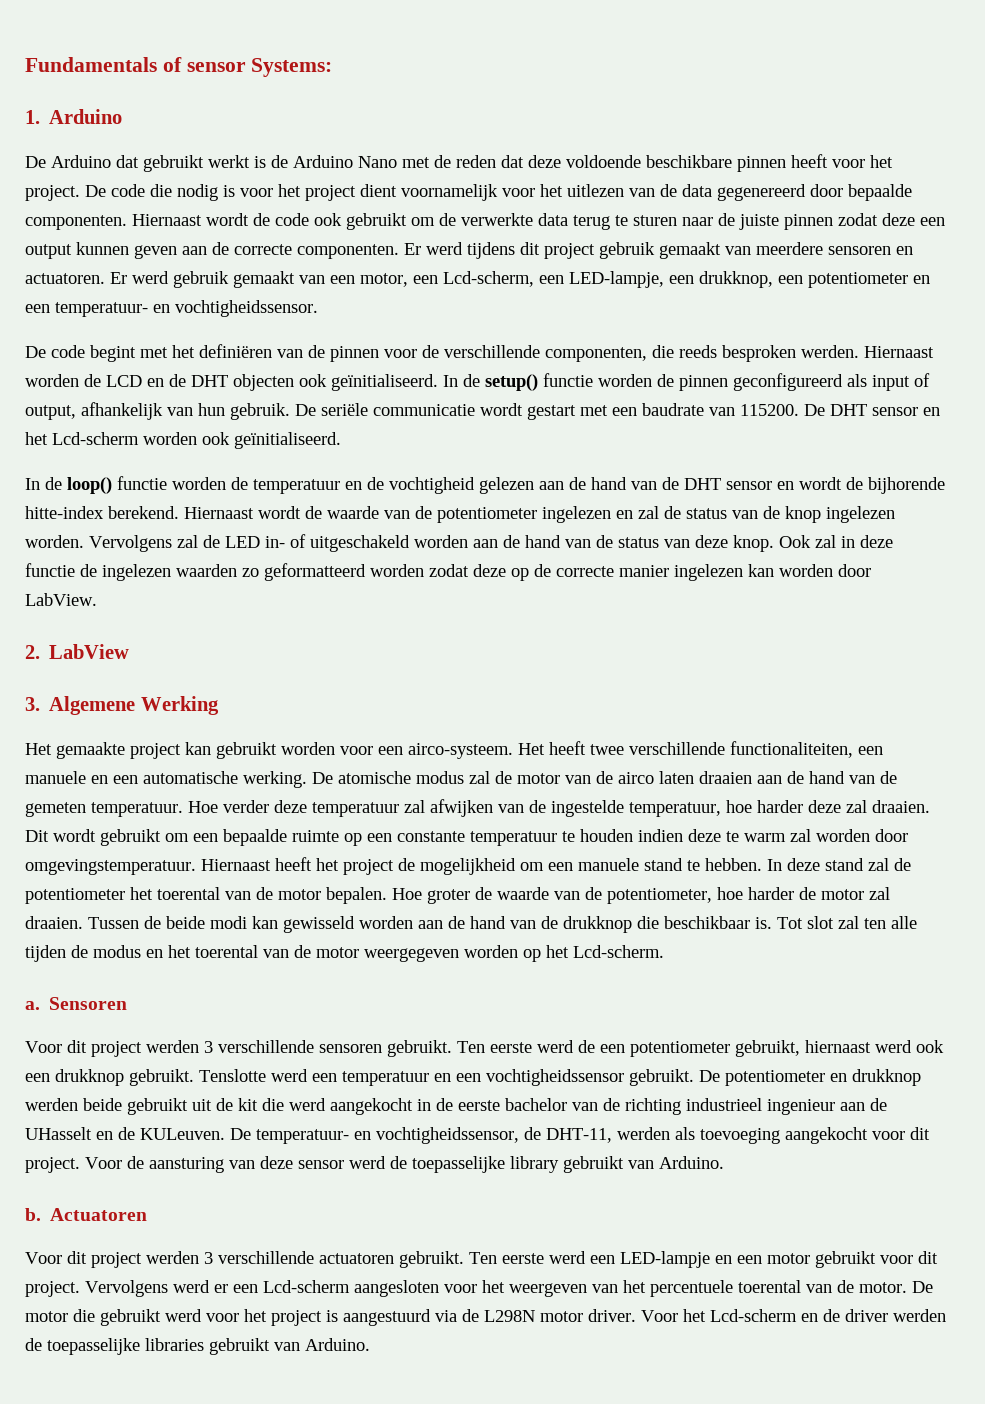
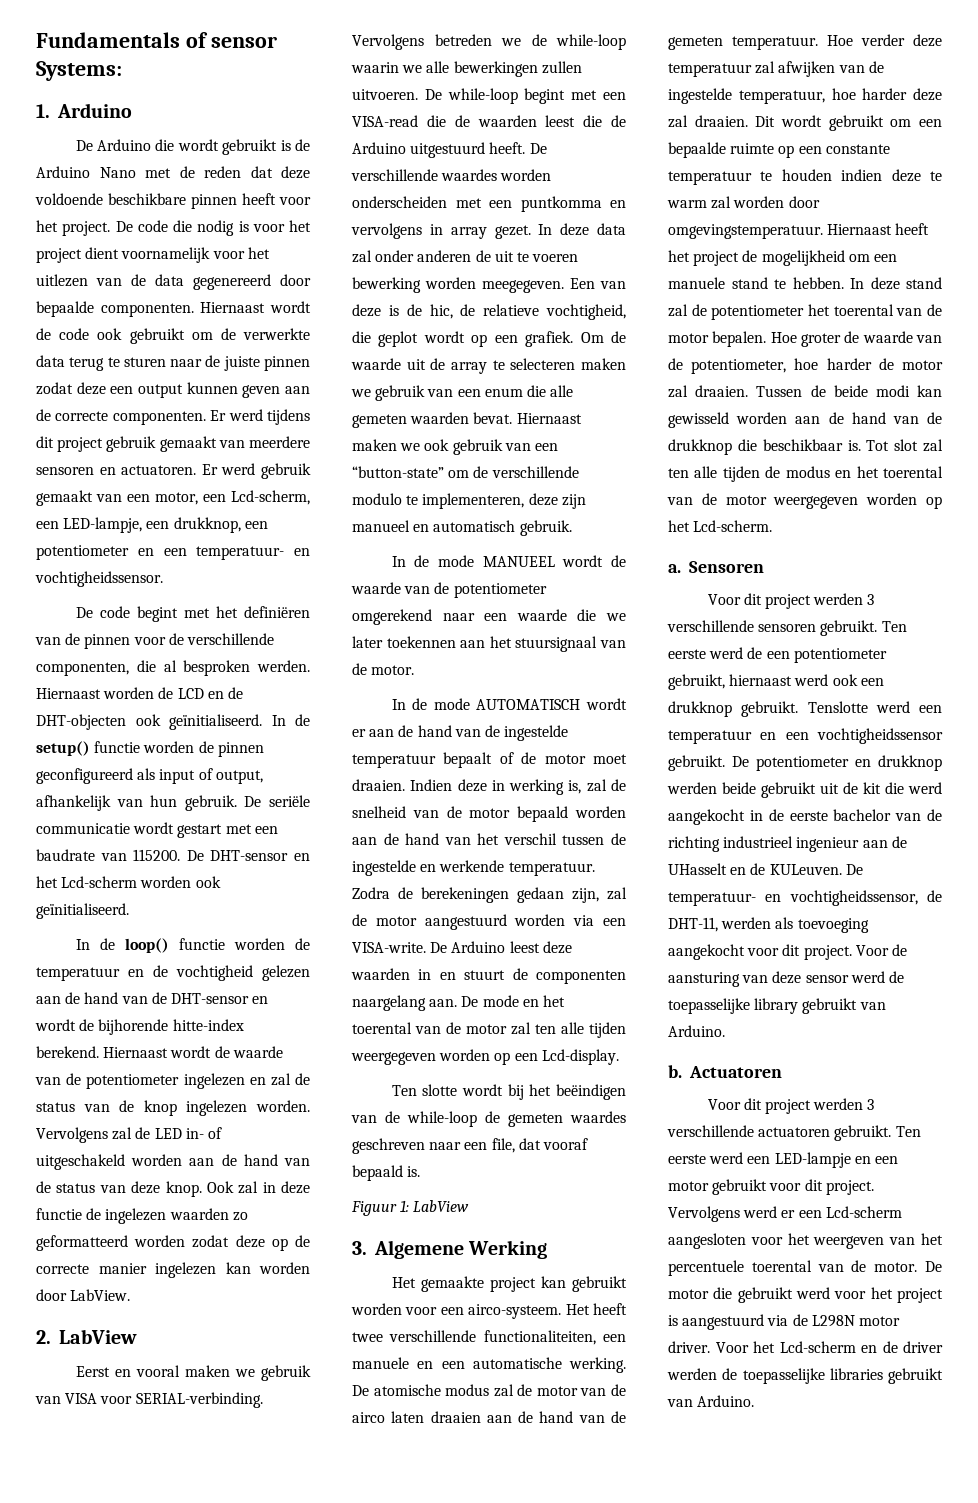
- De Arduino dat gebruikt werkt is de Arduino Nano met de reden dat deze voldoende beschikbare pinnen heeft voor het project.
+ De Arduino die wordt gebruikt is de Arduino Nano met de reden dat deze voldoende beschikbare pinnen heeft voor het project.
- De code begint met het definiëren van de pinnen voor de verschillende componenten, die reeds besproken werden.
+ De code begint met het definiëren van de pinnen voor de verschillende componenten, die al besproken werden.
- Hiernaast worden de LCD en de DHT objecten ook geïnitialiseerd.
+ Hiernaast worden de LCD en de DHT-objecten ook geïnitialiseerd.
- De DHT sensor en het Lcd-scherm worden ook geïnitialiseerd.
+ De DHT-sensor en het Lcd-scherm worden ook geïnitialiseerd.
- In de loop() functie worden de temperatuur en de vochtigheid gelezen aan de hand van de DHT sensor en wordt de bijhorende hitte-index berekend.
+ In de loop() functie worden de temperatuur en de vochtigheid gelezen aan de hand van de DHT-sensor en wordt de bijhorende hitte-index berekend.
+ Eerst en vooral maken we gebruik van VISA voor SERIAL-verbinding. Vervolgens betreden we de while-loop waarin we alle bewerkingen zullen uitvoeren. De while-loop begint met een VISA-read die de waarden leest die de Arduino uitgestuurd heeft. De verschillende waardes worden onderscheiden met een puntkomma en vervolgens in array gezet. In deze data zal onder anderen de uit te voeren bewerking worden meegegeven. Een van deze is de hic, de relatieve vochtigheid, die geplot wordt op een grafiek. Om de waarde uit de array te selecteren maken we gebruik van een enum die alle gemeten waarden bevat. Hiernaast maken we ook gebruik van een “button-state” om de verschillende modulo te implementeren, deze zijn manueel en automatisch gebruik.
+ In de mode MANUEEL wordt de waarde van de potentiometer omgerekend naar een waarde die we later toekennen aan het stuursignaal van de motor.
+ In de mode AUTOMATISCH wordt er aan de hand van de ingestelde temperatuur bepaalt of de motor moet draaien. Indien deze in werking is, zal de snelheid van de motor bepaald worden aan de hand van het verschil tussen de ingestelde en werkende temperatuur. Zodra de berekeningen gedaan zijn, zal de motor aangestuurd worden via een VISA-write. De Arduino leest deze waarden in en stuurt de componenten naargelang aan. De mode en het toerental van de motor zal ten alle tijden weergegeven worden op een Lcd-display.
+ Ten slotte wordt bij het beëindigen van de while-loop de gemeten waardes geschreven naar een file, dat vooraf bepaald is.
+ Figuur 1: LabView

